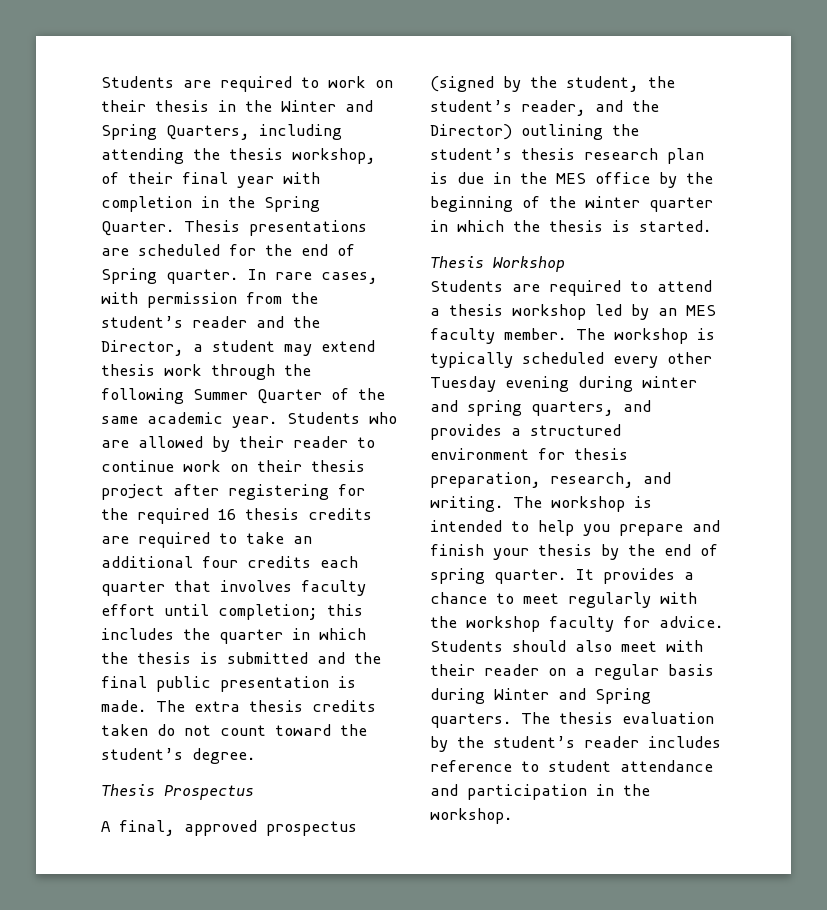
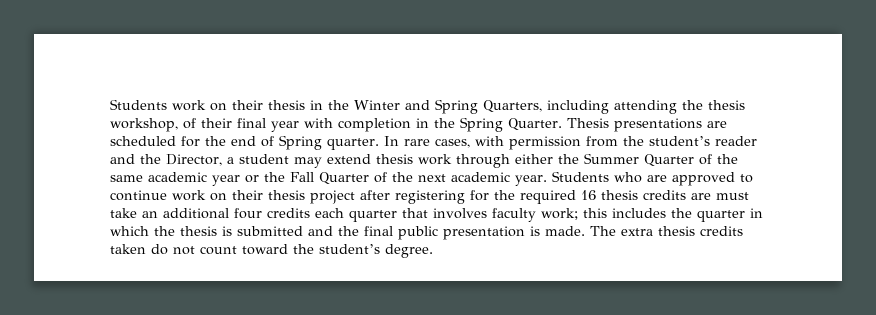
- Students are required to work on their thesis in the Winter and Spring Quarters, including attending the thesis workshop, of their final year with completion in the Spring Quarter.
+ Students work on their thesis in the Winter and Spring Quarters, including attending the thesis workshop, of their final year with completion in the Spring Quarter.
- In rare cases, with permission from the student’s reader and the Director, a student may extend thesis work through the following Summer Quarter of the same academic year. Students who are allowed by their reader to continue work on their thesis project after registering for the required 16 thesis credits are required to take an additional four credits each quarter that involves faculty effort until completion;
+ In rare cases, with permission from the student’s reader and the Director, a student may extend thesis work through either the Summer Quarter of the same academic year or the Fall Quarter of the next academic year. Students who are approved to continue work on their thesis project after registering for the required 16 thesis credits are must take an additional four credits each quarter that involves faculty work;
- Thesis Prospectus
- A final, approved prospectus (signed by the student, the student’s reader, and the Director) outlining the student’s thesis research plan is due in the MES office by the beginning of the winter quarter in which the thesis is started.
- Thesis Workshop
- Students are required to attend a thesis workshop led by an MES faculty member. The workshop is typically scheduled every other Tuesday evening during winter and spring quarters, and provides a structured environment for thesis preparation, research, and writing. The workshop is intended to help you prepare and finish your thesis by the end of spring quarter. It provides a chance to meet regularly with the workshop faculty for advice. Students should also meet with their reader on a regular basis during Winter and Spring quarters. The thesis evaluation by the student’s reader includes reference to student attendance and participation in the workshop.

